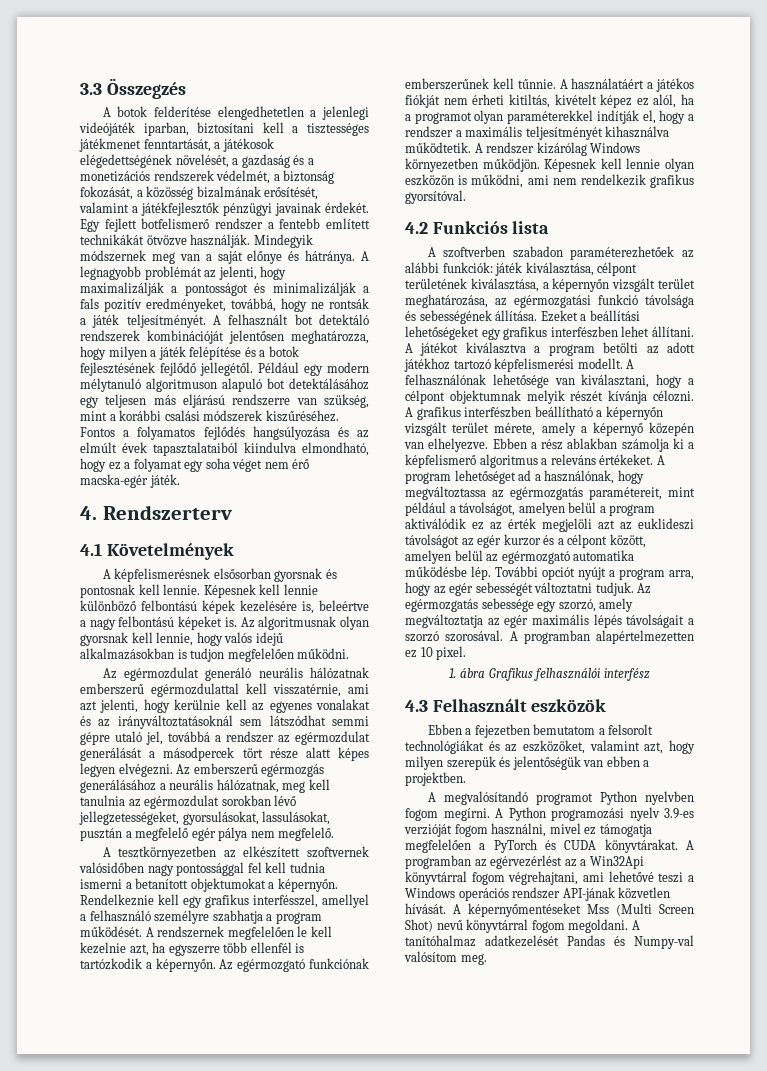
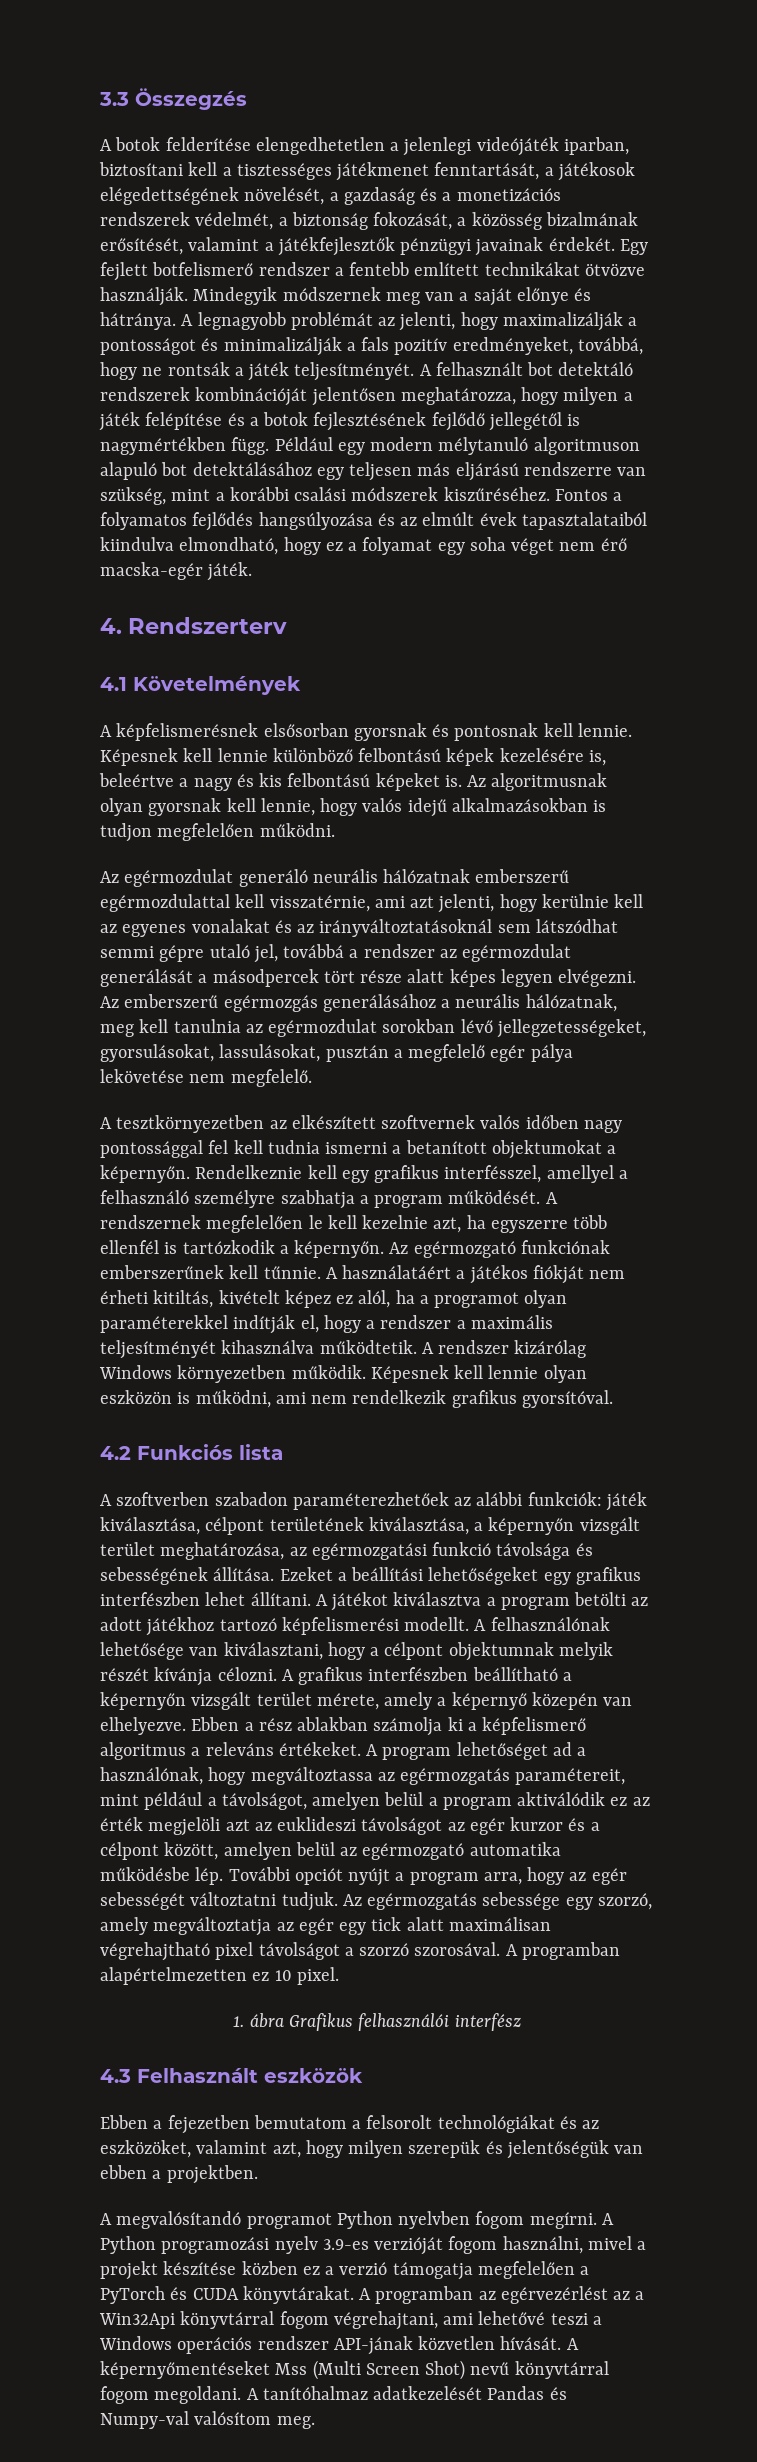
- Egy fejlett botfelismerő rendszer a fentebb említett technikákát ötvözve használják.
+ Egy fejlett botfelismerő rendszer a fentebb említett technikákat ötvözve használják.
- A felhasznált bot detektáló rendszerek kombinációját jelentősen meghatározza, hogy milyen a játék felépítése és a botok fejlesztésének fejlődő jellegétől.
+ A felhasznált bot detektáló rendszerek kombinációját jelentősen meghatározza, hogy milyen a játék felépítése és a botok fejlesztésének fejlődő jellegétől is nagymértékben függ.
- Képesnek kell lennie különböző felbontású képek kezelésére is, beleértve a nagy felbontású képeket is.
+ Képesnek kell lennie különböző felbontású képek kezelésére is, beleértve a nagy és kis felbontású képeket is.
- Az emberszerű egérmozgás generálásához a neurális hálózatnak, meg kell tanulnia az egérmozdulat sorokban lévő jellegzetességeket, gyorsulásokat, lassulásokat, pusztán a megfelelő egér pálya nem megfelelő.
+ Az emberszerű egérmozgás generálásához a neurális hálózatnak, meg kell tanulnia az egérmozdulat sorokban lévő jellegzetességeket, gyorsulásokat, lassulásokat, pusztán a megfelelő egér pálya lekövetése nem megfelelő.
- A tesztkörnyezetben az elkészített szoftvernek valósidőben nagy pontossággal fel kell tudnia ismerni a betanított objektumokat a képernyőn.
+ A tesztkörnyezetben az elkészített szoftvernek valós időben nagy pontossággal fel kell tudnia ismerni a betanított objektumokat a képernyőn.
- A rendszer kizárólag Windows környezetben működjön.
+ A rendszer kizárólag Windows környezetben működik.
- Az egérmozgatás sebessége egy szorzó, amely megváltoztatja az egér maximális lépés távolságait a szorzó szorosával.
+ Az egérmozgatás sebessége egy szorzó, amely megváltoztatja az egér egy tick alatt maximálisan végrehajtható pixel távolságot a szorzó szorosával.
- A Python programozási nyelv 3.9-es verzióját fogom használni, mivel ez támogatja megfelelően a PyTorch és CUDA könyvtárakat.
+ A Python programozási nyelv 3.9-es verzióját fogom használni, mivel a projekt készítése közben ez a verzió támogatja megfelelően a PyTorch és CUDA könyvtárakat.

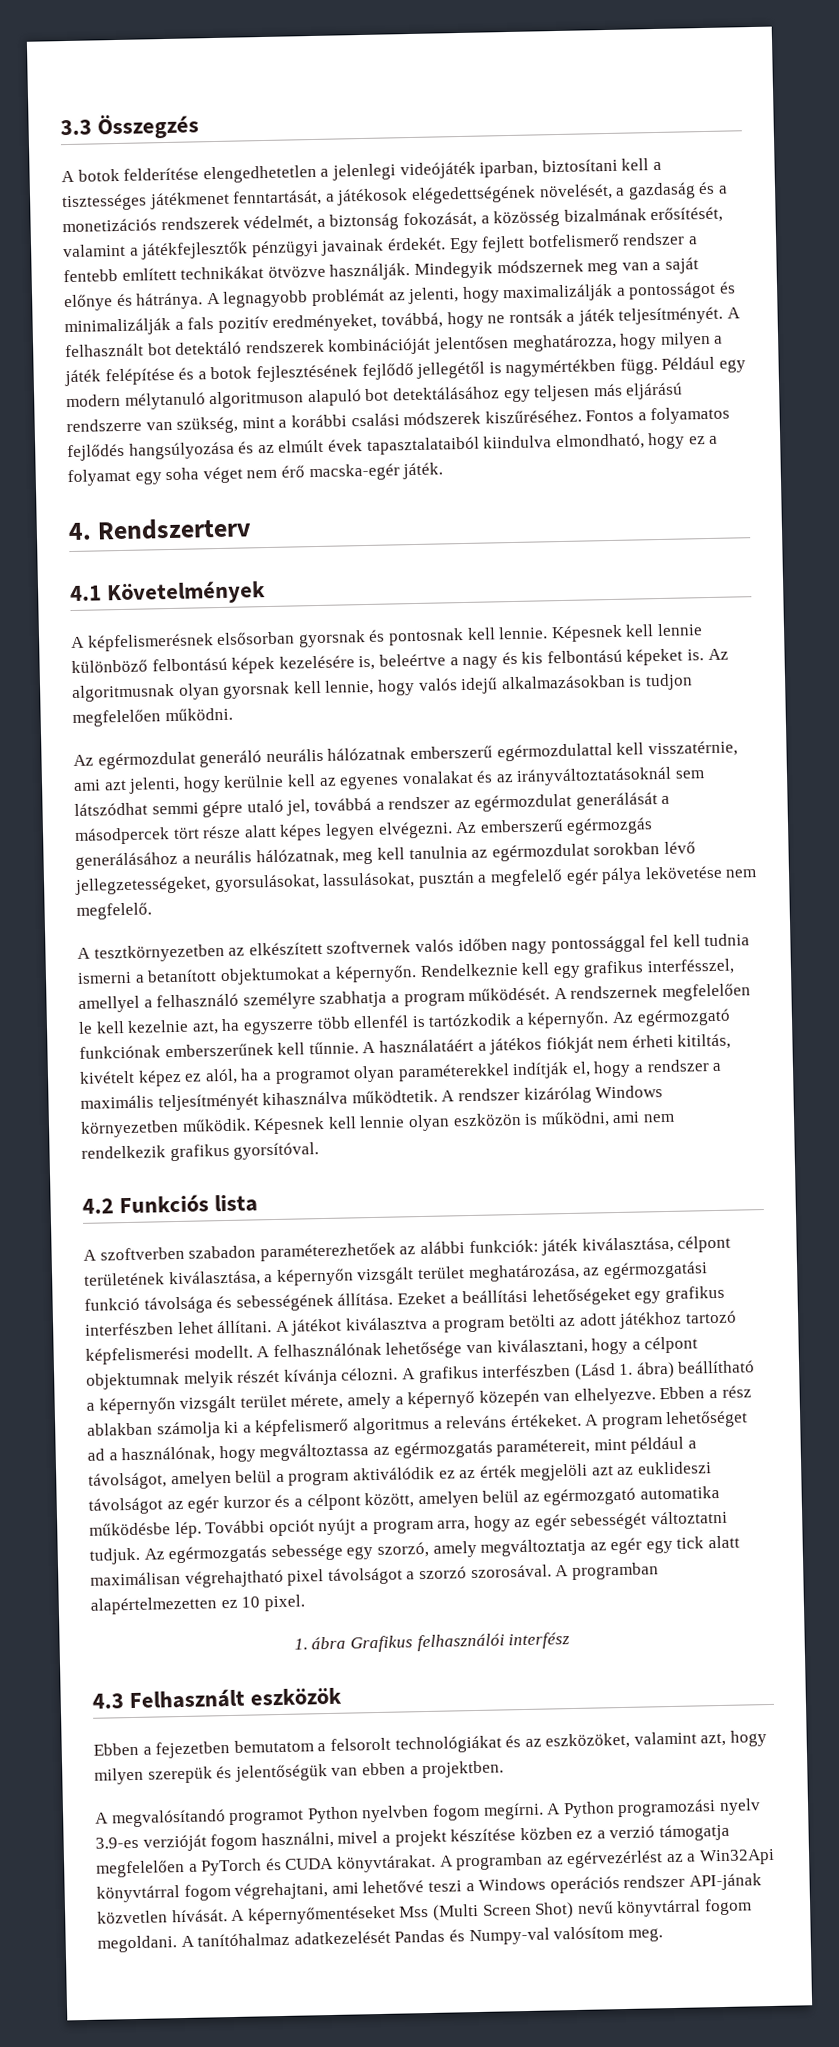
- A grafikus interfészben beállítható a képernyőn vizsgált terület mérete, amely a képernyő közepén van elhelyezve.
+ A grafikus interfészben (Lásd 1. ábra) beállítható a képernyőn vizsgált terület mérete, amely a képernyő közepén van elhelyezve.

